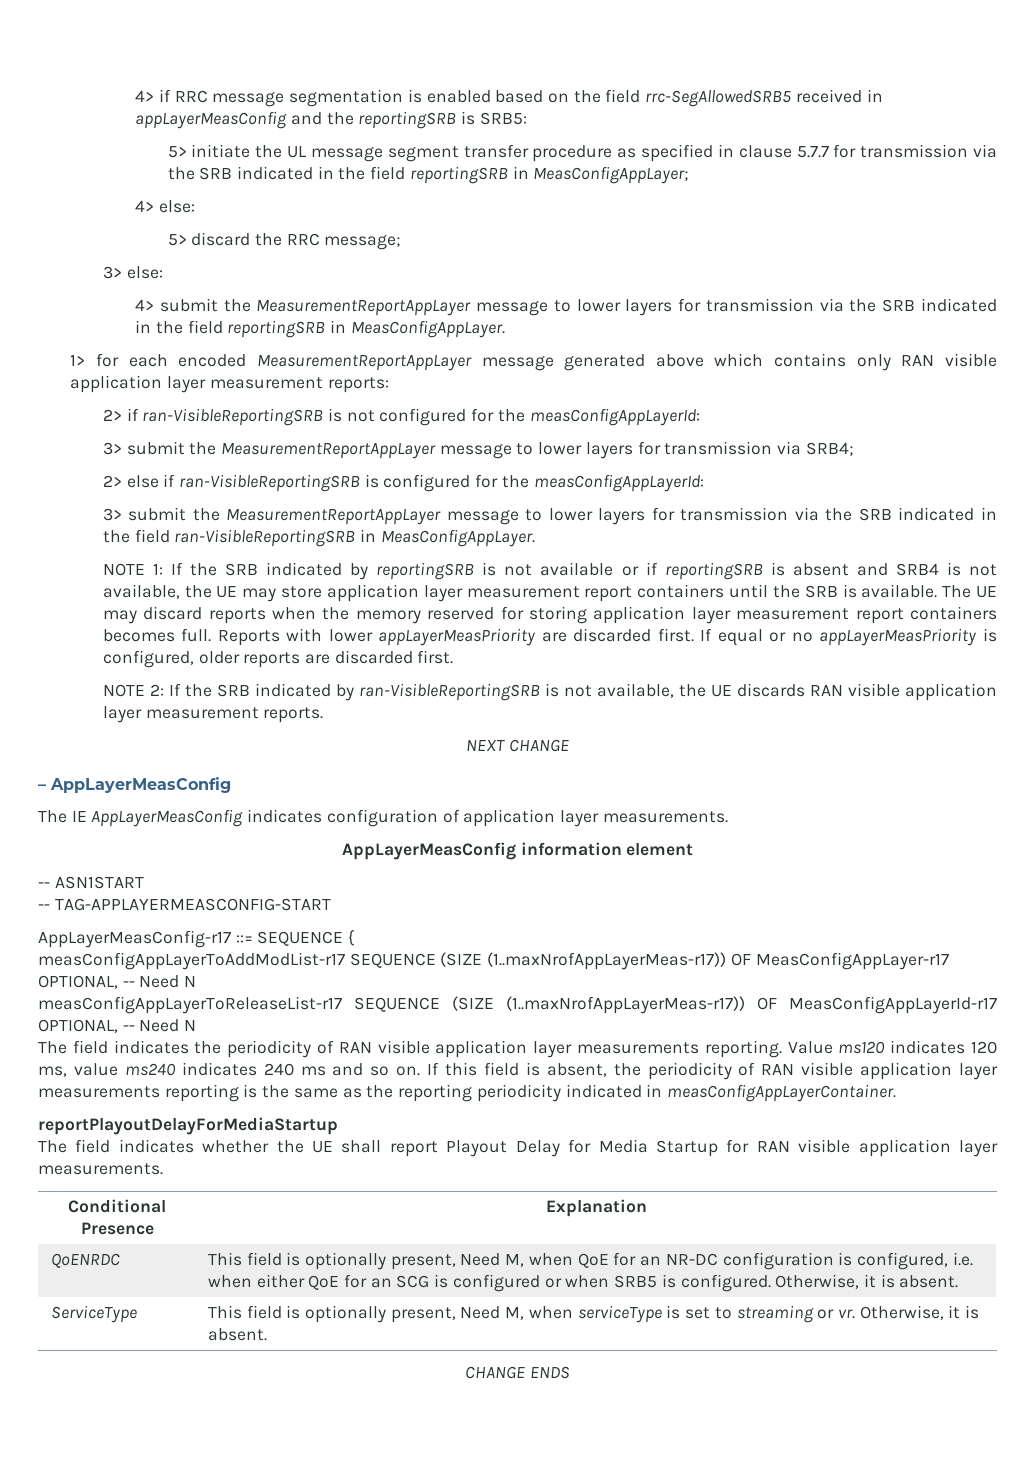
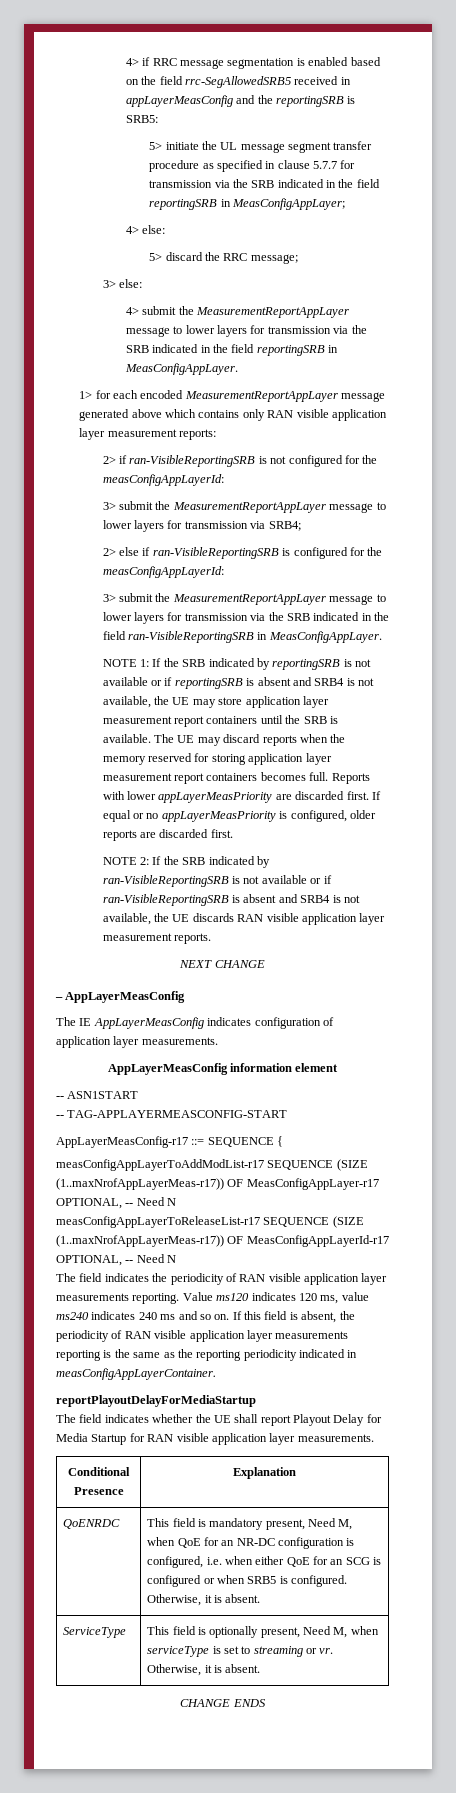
- NOTE 2: If the SRB indicated by ran-VisibleReportingSRB is not available, the UE discards RAN visible application layer measurement reports.
+ NOTE 2: If the SRB indicated by ran-VisibleReportingSRB is not available or if ran-VisibleReportingSRB is absent and SRB4 is not available, the UE discards RAN visible application layer measurement reports.
- QoENRDC | This field is optionally present, Need M, when QoE for an NR-DC configuration is configured, i.e. when either QoE for an SCG is configured or when SRB5 is configured. Otherwise, it is absent.
+ QoENRDC | This field is mandatory present, Need M, when QoE for an NR-DC configuration is configured, i.e. when either QoE for an SCG is configured or when SRB5 is configured. Otherwise, it is absent.

